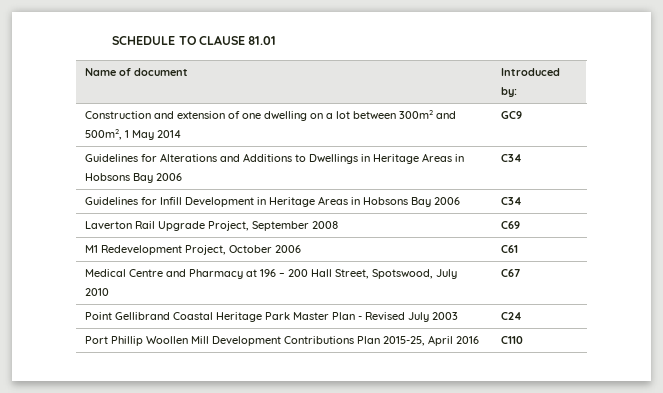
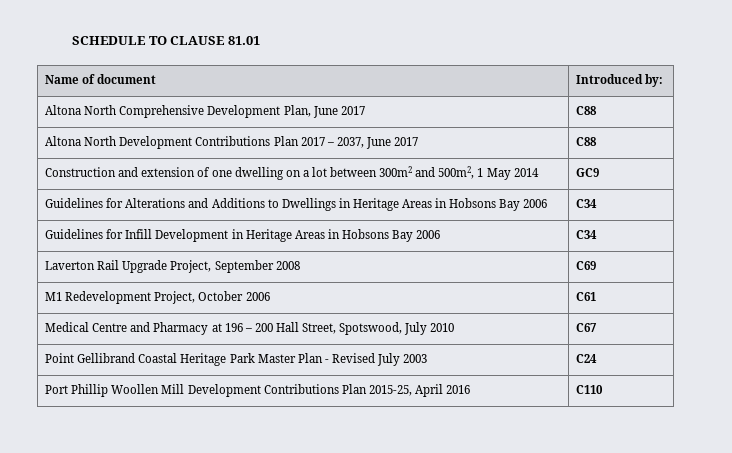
+ Altona North Comprehensive Development Plan, June 2017 | C88
+ Altona North Development Contributions Plan 2017 – 2037, June 2017 | C88

